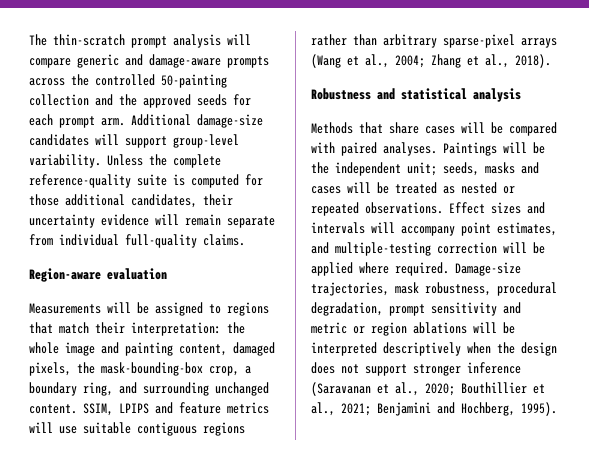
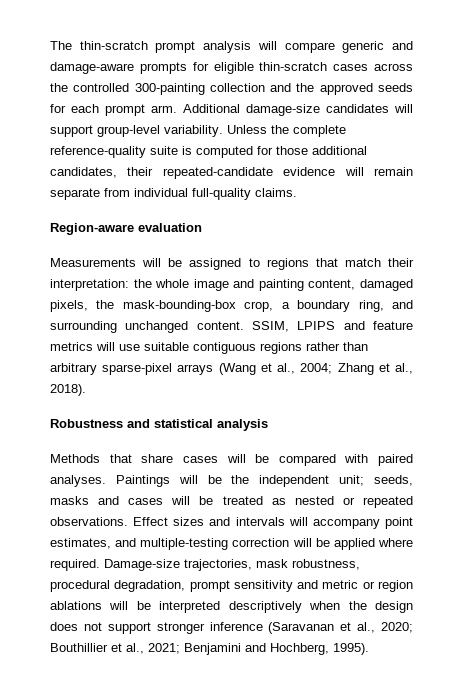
- The thin-scratch prompt analysis will compare generic and damage-aware prompts across the controlled 50-painting collection and the approved seeds for each prompt arm.
+ The thin-scratch prompt analysis will compare generic and damage-aware prompts for eligible thin-scratch cases across the controlled 300-painting collection and the approved seeds for each prompt arm.
- Unless the complete reference-quality suite is computed for those additional candidates, their uncertainty evidence will remain separate from individual full-quality claims.
+ Unless the complete reference-quality suite is computed for those additional candidates, their repeated-candidate evidence will remain separate from individual full-quality claims.

